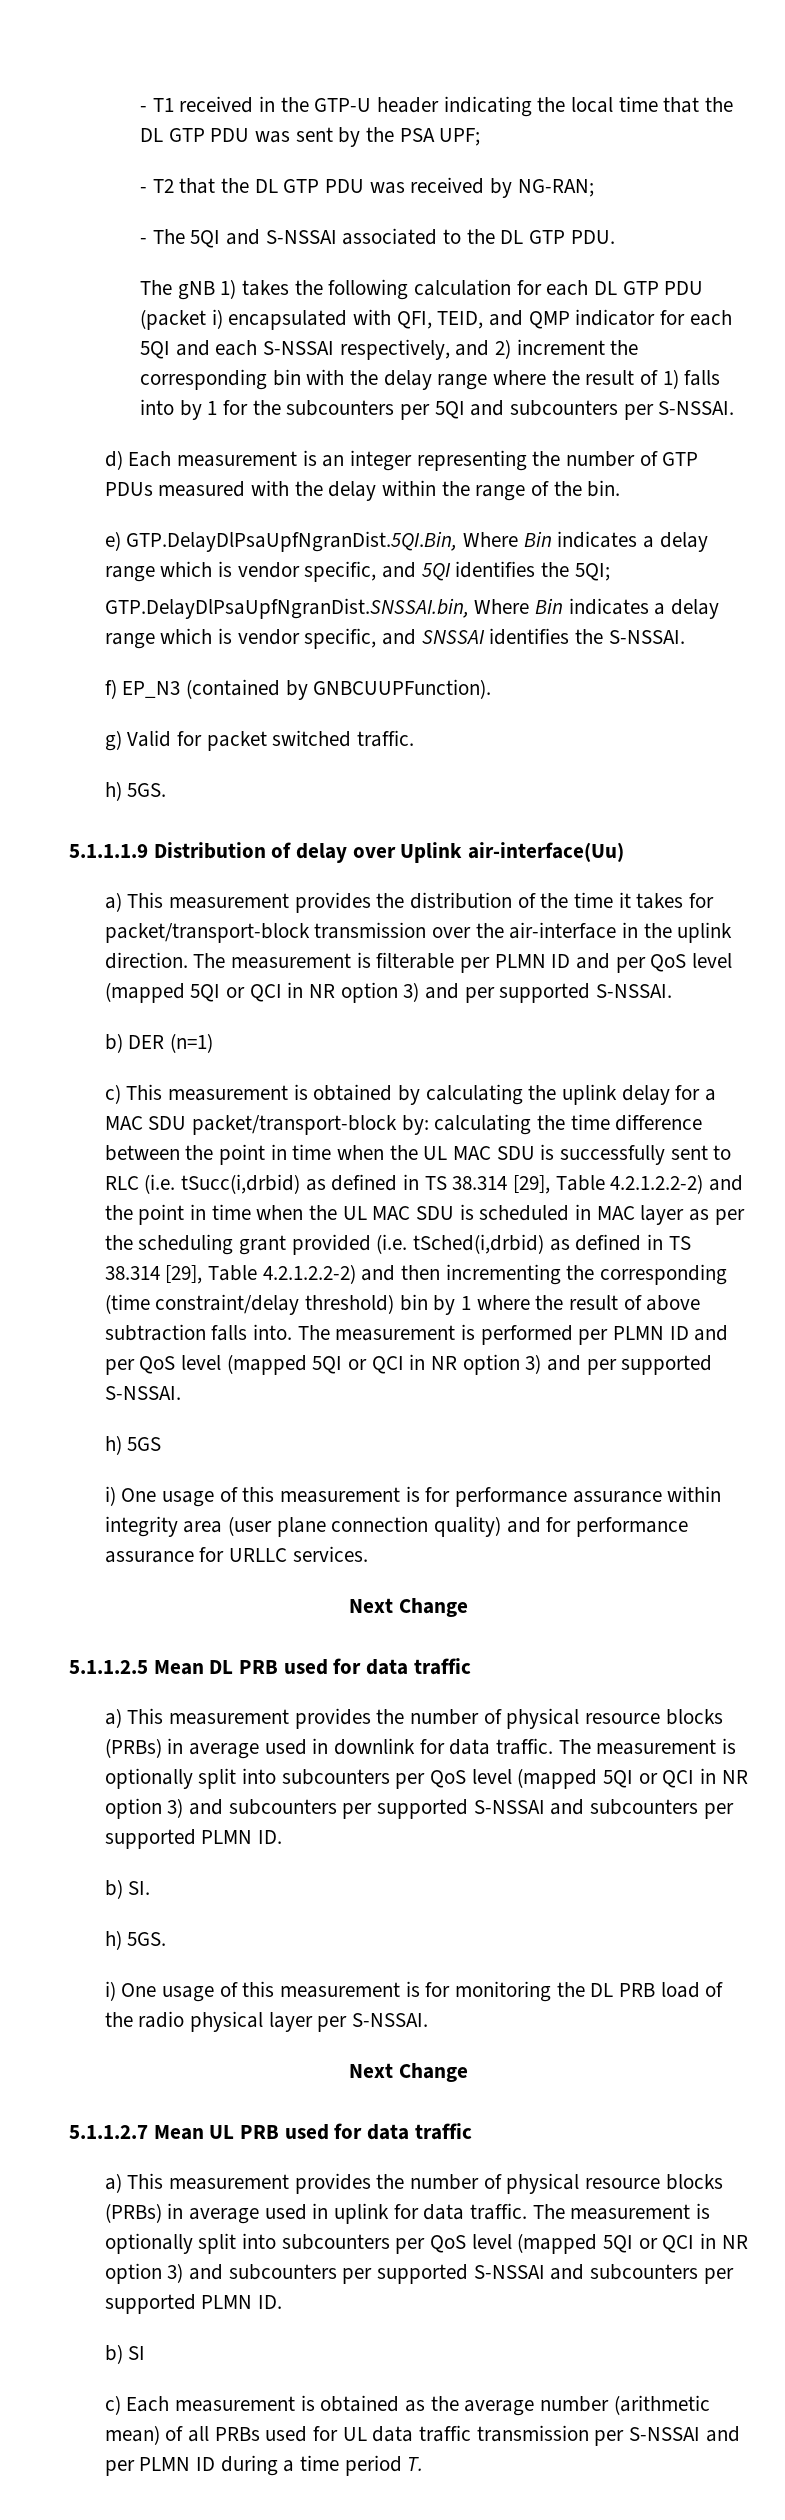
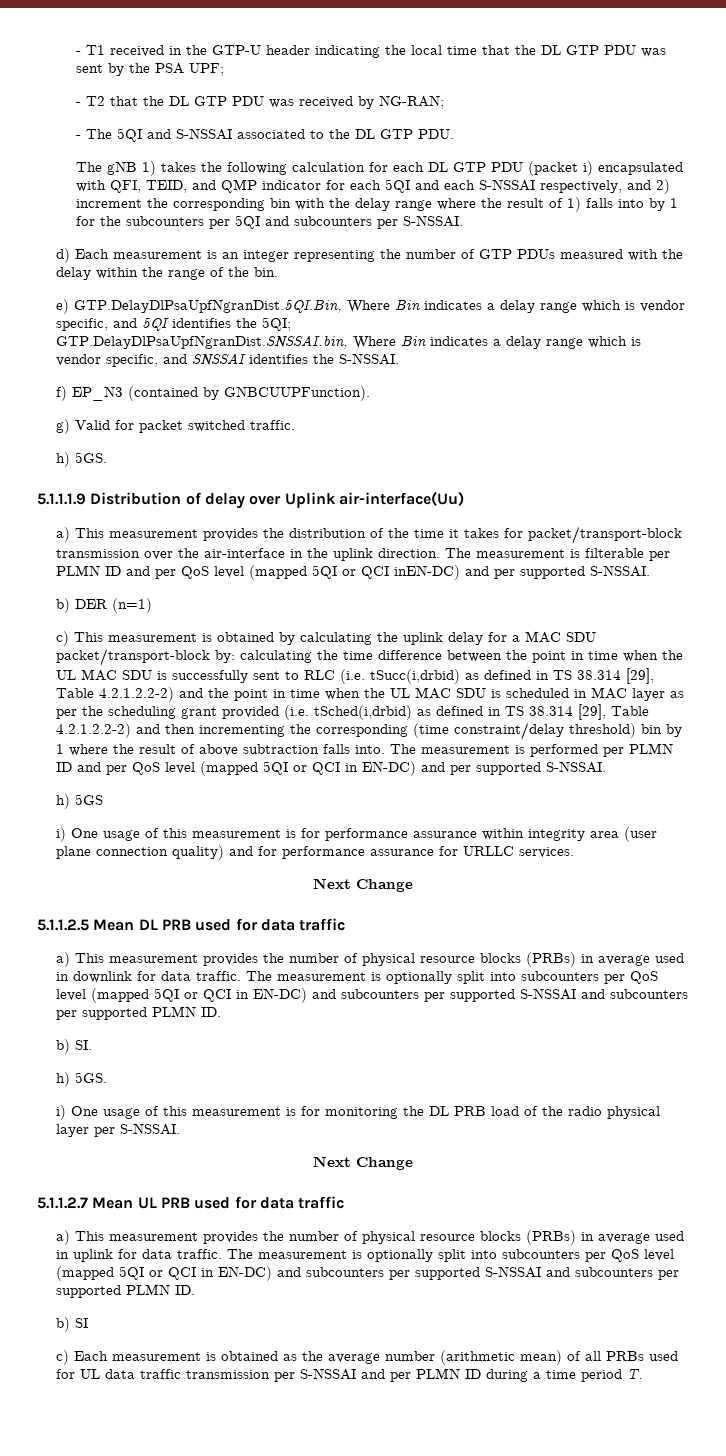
- The measurement is filterable per PLMN ID and per QoS level (mapped 5QI or QCI in NR option 3) and per supported S-NSSAI.
+ The measurement is filterable per PLMN ID and per QoS level (mapped 5QI or QCI inEN-DC) and per supported S-NSSAI.
- The measurement is performed per PLMN ID and per QoS level (mapped 5QI or QCI in NR option 3) and per supported S-NSSAI.
+ The measurement is performed per PLMN ID and per QoS level (mapped 5QI or QCI in EN-DC) and per supported S-NSSAI.
- a) This measurement provides the number of physical resource blocks (PRBs) in average used in downlink for data traffic. The measurement is optionally split into subcounters per QoS level (mapped 5QI or QCI in NR option 3) and subcounters per supported S-NSSAI and subcounters per supported PLMN ID.
+ a) This measurement provides the number of physical resource blocks (PRBs) in average used in downlink for data traffic. The measurement is optionally split into subcounters per QoS level (mapped 5QI or QCI in EN-DC) and subcounters per supported S-NSSAI and subcounters per supported PLMN ID.
- a) This measurement provides the number of physical resource blocks (PRBs) in average used in uplink for data traffic. The measurement is optionally split into subcounters per QoS level (mapped 5QI or QCI in NR option 3) and subcounters per supported S-NSSAI and subcounters per supported PLMN ID.
+ a) This measurement provides the number of physical resource blocks (PRBs) in average used in uplink for data traffic. The measurement is optionally split into subcounters per QoS level (mapped 5QI or QCI in EN-DC) and subcounters per supported S-NSSAI and subcounters per supported PLMN ID.

